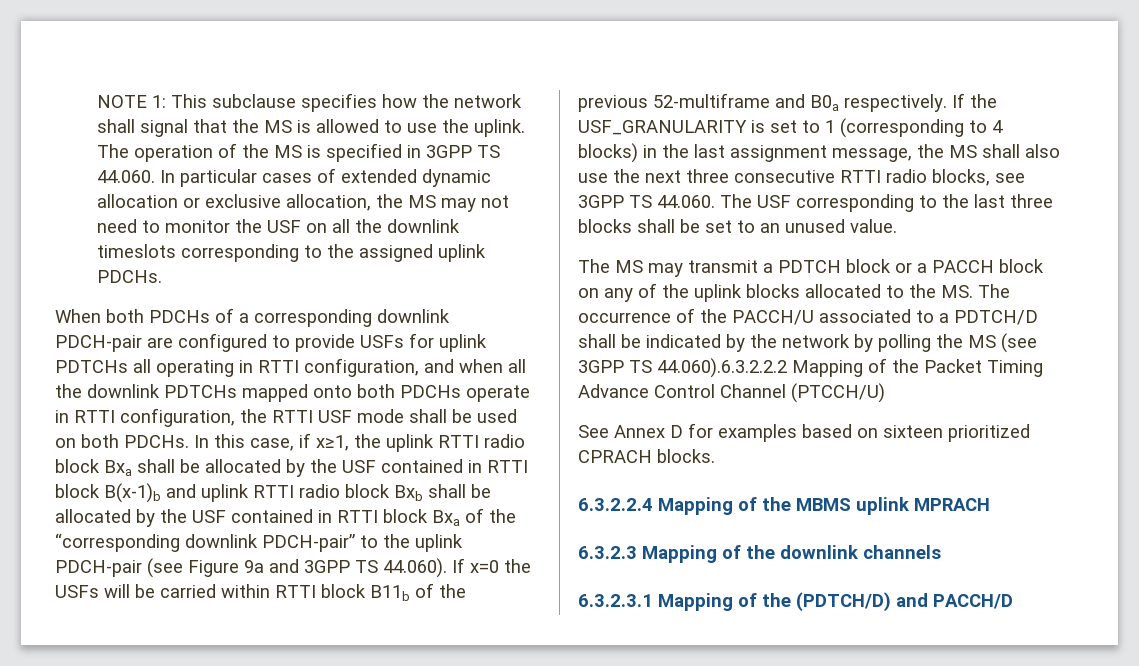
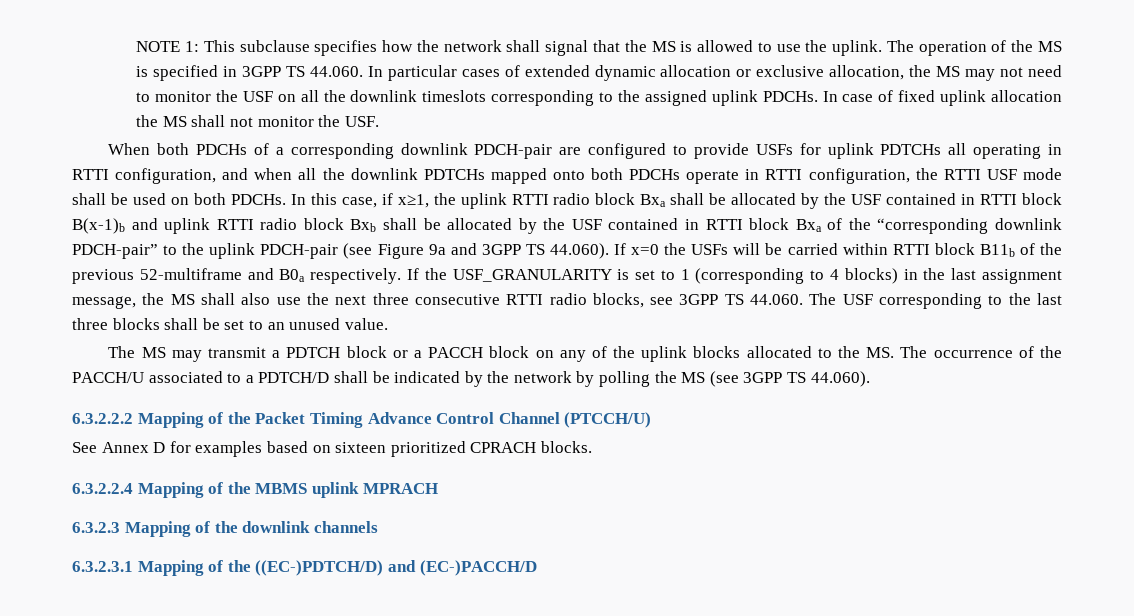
+ In case of fixed uplink allocation the MS shall not monitor the USF.
- The MS may transmit a PDTCH block or a PACCH block on any of the uplink blocks allocated to the MS. The occurrence of the PACCH/U associated to a PDTCH/D shall be indicated by the network by polling the MS (see 3GPP TS 44.060).6.3.2.2.2 Mapping of the Packet Timing Advance Control Channel (PTCCH/U)
+ The MS may transmit a PDTCH block or a PACCH block on any of the uplink blocks allocated to the MS. The occurrence of the PACCH/U associated to a PDTCH/D shall be indicated by the network by polling the MS (see 3GPP TS 44.060).
+ 6.3.2.2.2 Mapping of the Packet Timing Advance Control Channel (PTCCH/U)
- 6.3.2.3.1 Mapping of the (PDTCH/D) and PACCH/D
+ 6.3.2.3.1 Mapping of the ((EC-)PDTCH/D) and (EC-)PACCH/D

